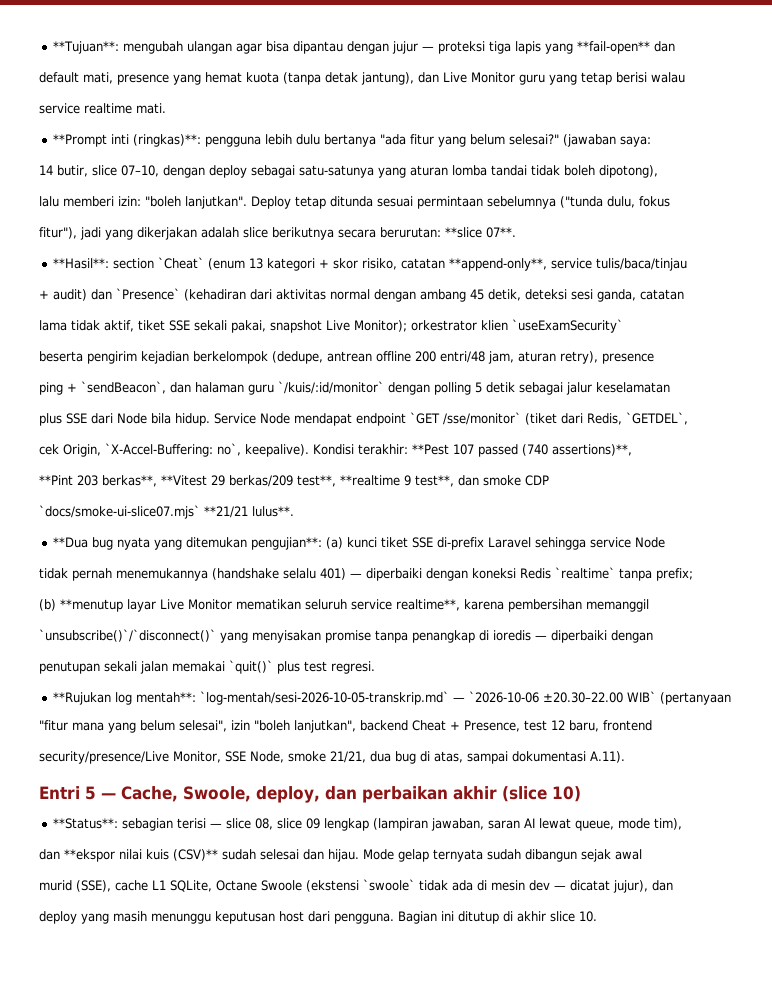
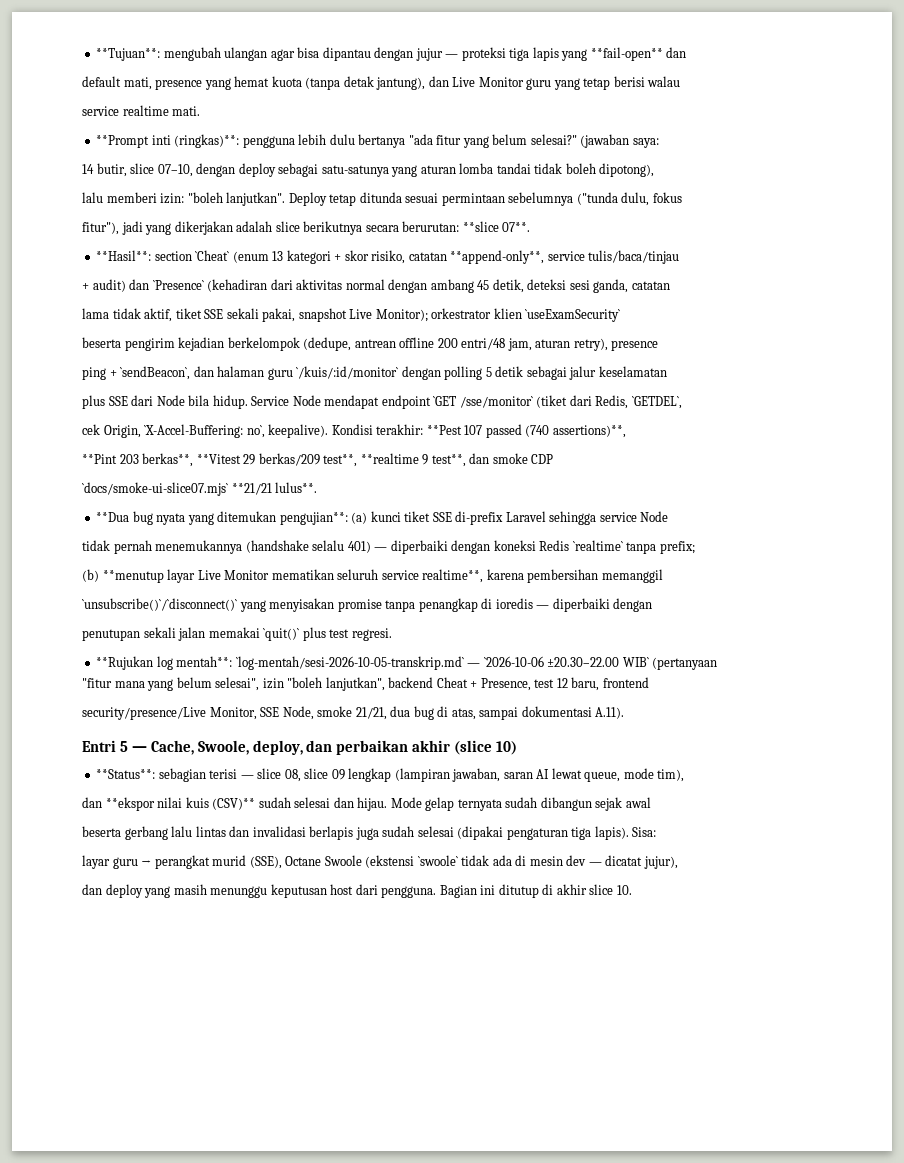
- murid (SSE), cache L1 SQLite, Octane Swoole (ekstensi `swoole` tidak ada di mesin dev — dicatat jujur), dan
- deploy yang masih menunggu keputusan host dari pengguna.
+ beserta gerbang lalu lintas dan invalidasi berlapis juga sudah selesai (dipakai pengaturan tiga lapis). Sisa:
+ layar guru → perangkat murid (SSE), Octane Swoole (ekstensi `swoole` tidak ada di mesin dev — dicatat jujur),
+ dan deploy yang masih menunggu keputusan host dari pengguna.

